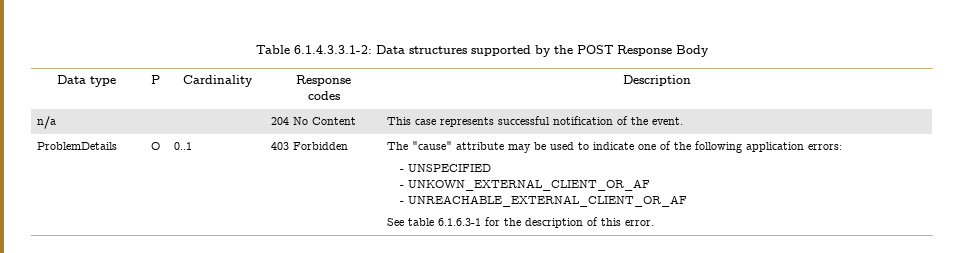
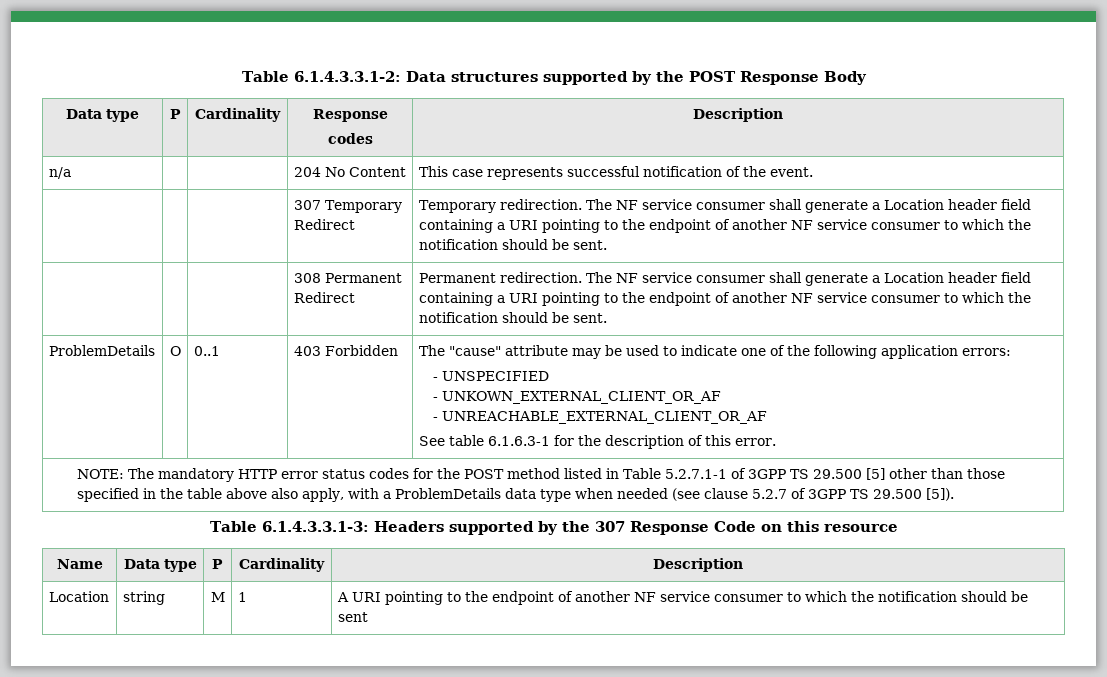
+ | | | 307 Temporary Redirect | Temporary redirection. The NF service consumer shall generate a Location header field containing a URI pointing to the endpoint of another NF service consumer to which the notification should be sent.
+ | | | 308 Permanent Redirect | Permanent redirection. The NF service consumer shall generate a Location header field containing a URI pointing to the endpoint of another NF service consumer to which the notification should be sent.
+ NOTE: The mandatory HTTP error status codes for the POST method listed in Table 5.2.7.1-1 of 3GPP TS 29.500 [5] other than those specified in the table above also apply, with a ProblemDetails data type when needed (see clause 5.2.7 of 3GPP TS 29.500 [5]).
+ Table 6.1.4.3.3.1-3: Headers supported by the 307 Response Code on this resource
+ Name | Data type | P | Cardinality | Description
+ Location | string | M | 1 | A URI pointing to the endpoint of another NF service consumer to which the notification should be sent

